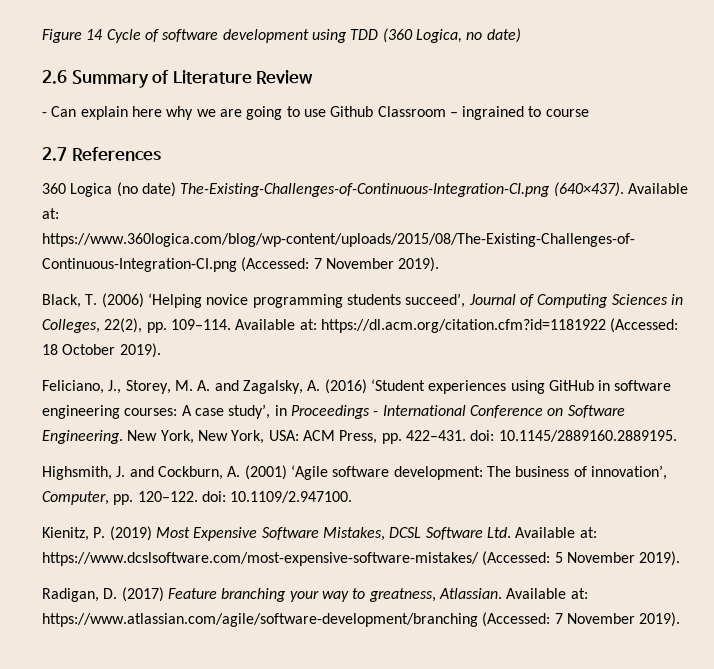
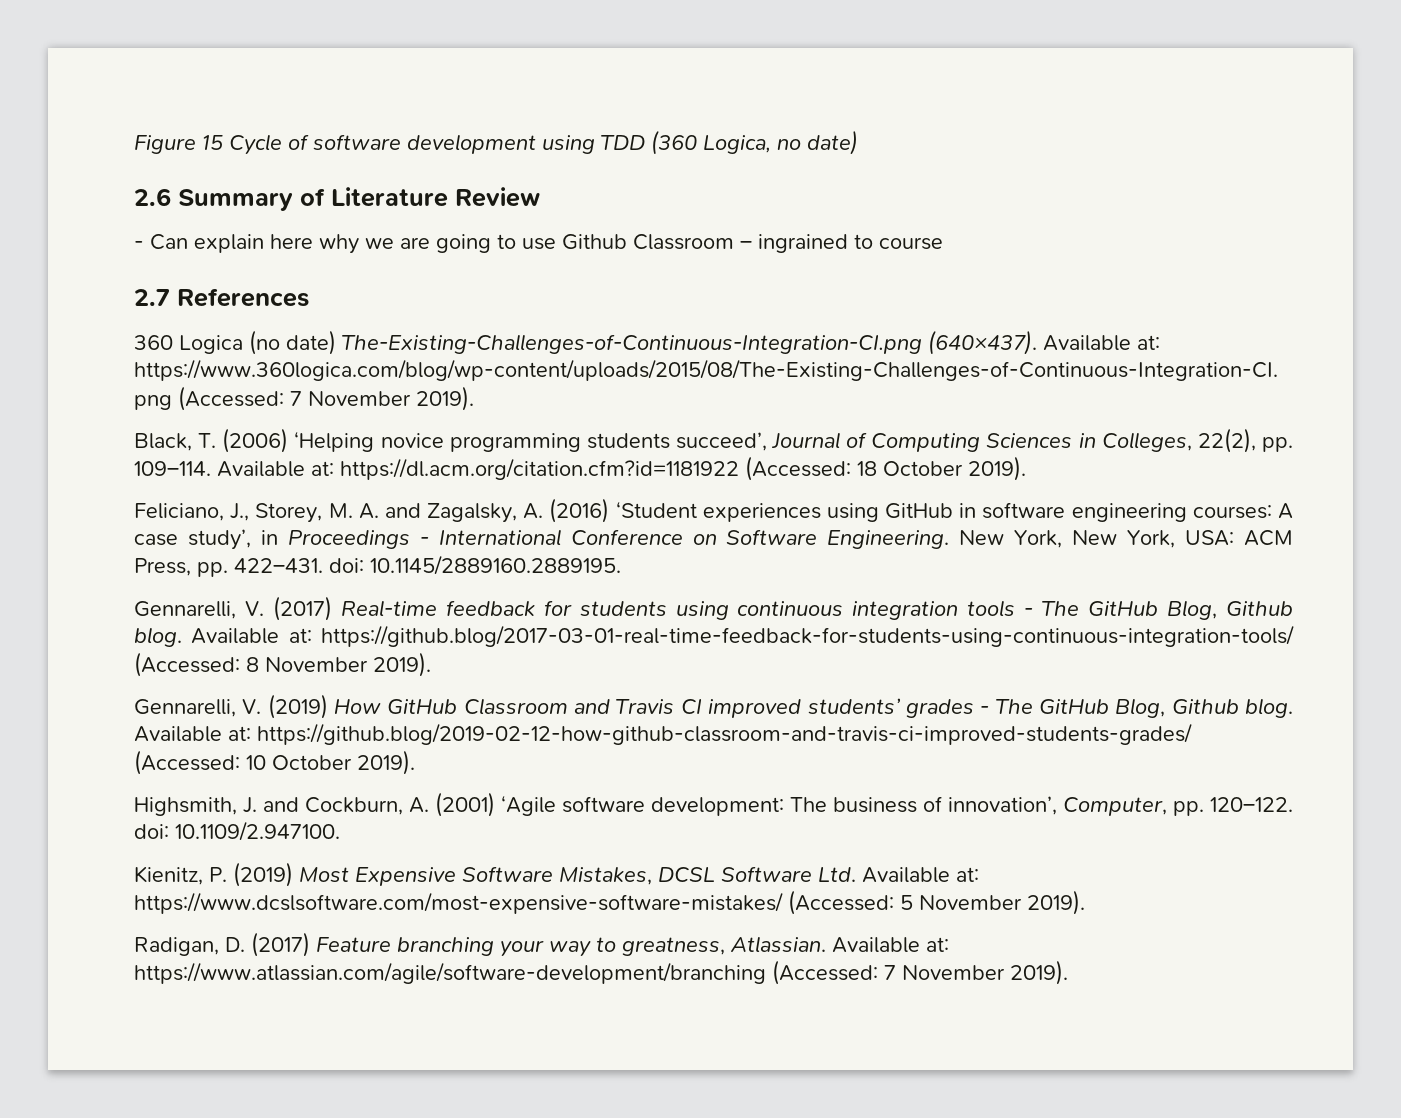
- Figure 14 Cycle of software development using TDD (360 Logica, no date)
+ Figure 15 Cycle of software development using TDD (360 Logica, no date)
+ Gennarelli, V. (2017) Real-time feedback for students using continuous integration tools - The GitHub Blog, Github blog. Available at: https://github.blog/2017-03-01-real-time-feedback-for-students-using-continuous-integration-tools/ (Accessed: 8 November 2019).
+ Gennarelli, V. (2019) How GitHub Classroom and Travis CI improved students’ grades - The GitHub Blog, Github blog. Available at: https://github.blog/2019-02-12-how-github-classroom-and-travis-ci-improved-students-grades/ (Accessed: 10 October 2019).

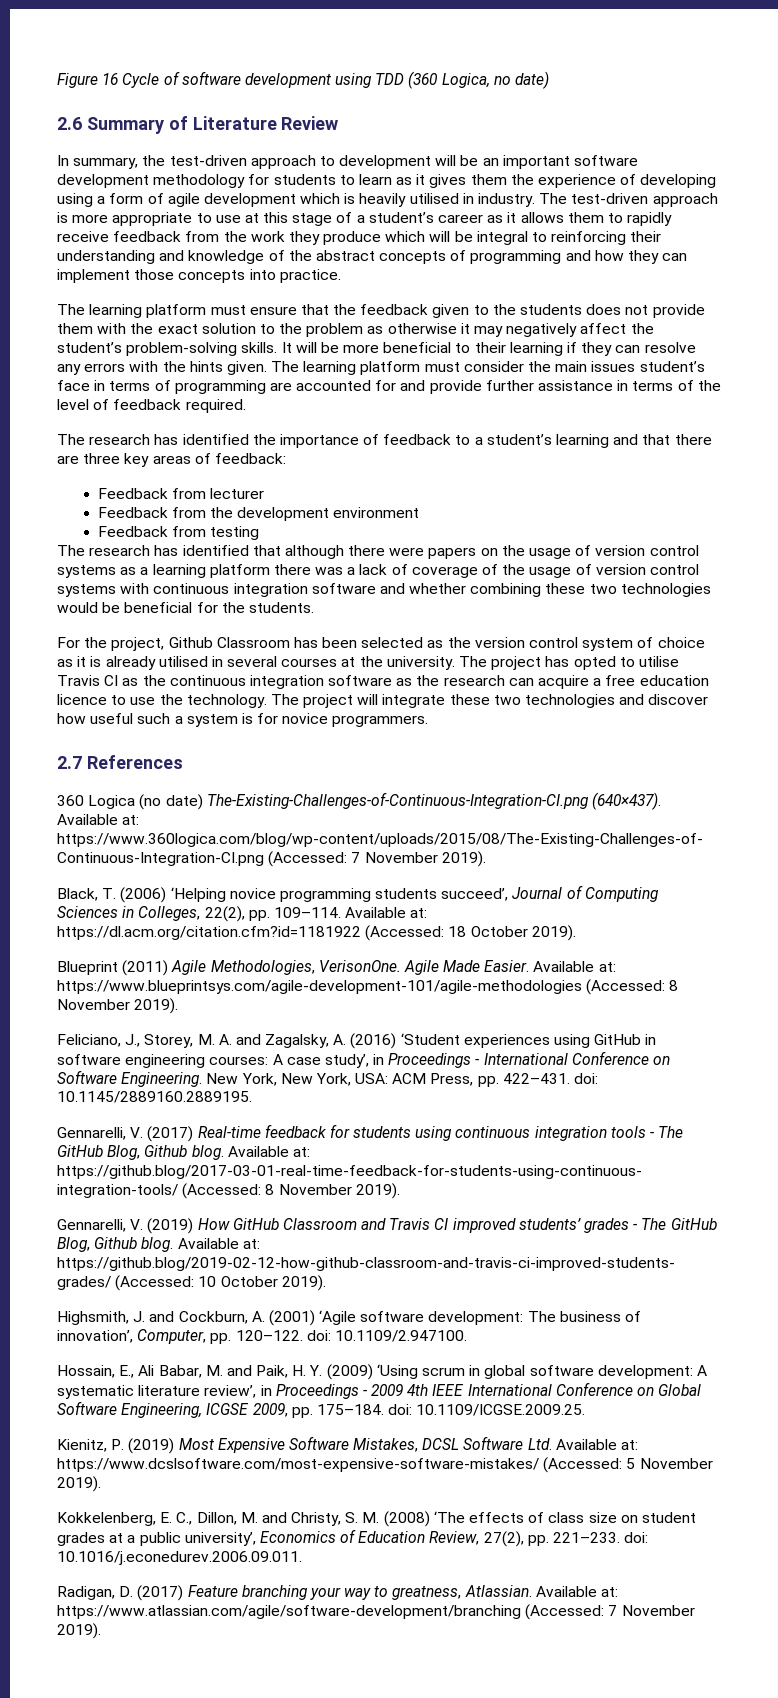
- Figure 15 Cycle of software development using TDD (360 Logica, no date)
+ Figure 16 Cycle of software development using TDD (360 Logica, no date)
- - Can explain here why we are going to use Github Classroom – ingrained to course
+ In summary, the test-driven approach to development will be an important software development methodology for students to learn as it gives them the experience of developing using a form of agile development which is heavily utilised in industry. The test-driven approach is more appropriate to use at this stage of a student’s career as it allows them to rapidly receive feedback from the work they produce which will be integral to reinforcing their understanding and knowledge of the abstract concepts of programming and how they can implement those concepts into practice.
+ The learning platform must ensure that the feedback given to the students does not provide them with the exact solution to the problem as otherwise it may negatively affect the student’s problem-solving skills. It will be more beneficial to their learning if they can resolve any errors with the hints given. The learning platform must consider the main issues student’s face in terms of programming are accounted for and provide further assistance in terms of the level of feedback required.
+ The research has identified the importance of feedback to a student’s learning and that there are three key areas of feedback:
+ Feedback from lecturer
+ Feedback from the development environment
+ Feedback from testing
+ The research has identified that although there were papers on the usage of version control systems as a learning platform there was a lack of coverage of the usage of version control systems with continuous integration software and whether combining these two technologies would be beneficial for the students.
+ For the project, Github Classroom has been selected as the version control system of choice as it is already utilised in several courses at the university. The project has opted to utilise Travis CI as the continuous integration software as the research can acquire a free education licence to use the technology. The project will integrate these two technologies and discover how useful such a system is for novice programmers.
+ Blueprint (2011) Agile Methodologies, VerisonOne. Agile Made Easier. Available at: https://www.blueprintsys.com/agile-development-101/agile-methodologies (Accessed: 8 November 2019).
+ Hossain, E., Ali Babar, M. and Paik, H. Y. (2009) ‘Using scrum in global software development: A systematic literature review’, in Proceedings - 2009 4th IEEE International Conference on Global Software Engineering, ICGSE 2009, pp. 175–184. doi: 10.1109/ICGSE.2009.25.
+ Kokkelenberg, E. C., Dillon, M. and Christy, S. M. (2008) ‘The effects of class size on student grades at a public university’, Economics of Education Review, 27(2), pp. 221–233. doi: 10.1016/j.econedurev.2006.09.011.

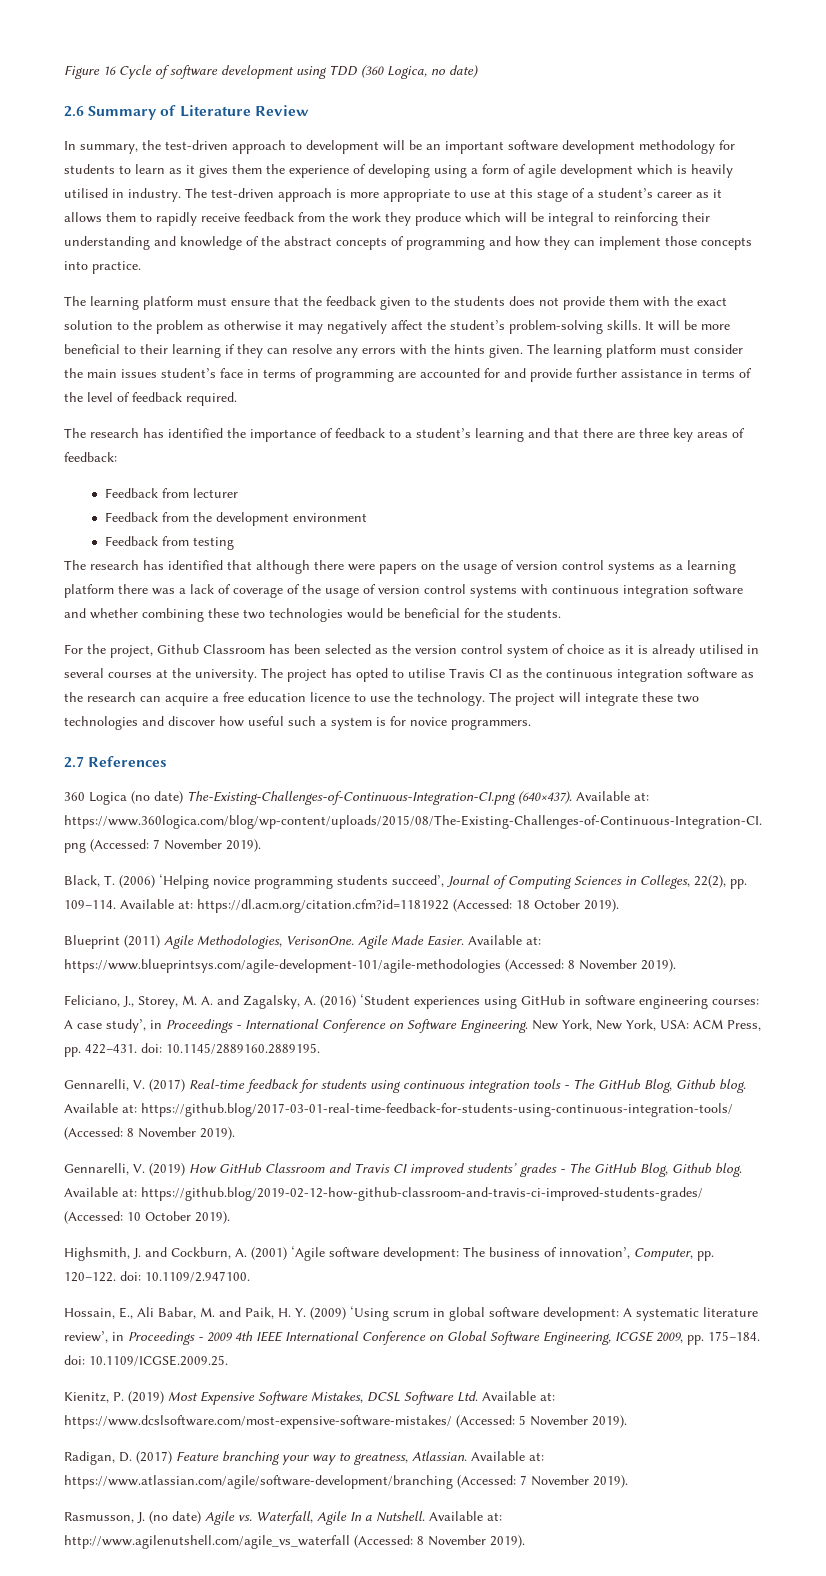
- Kokkelenberg, E. C., Dillon, M. and Christy, S. M. (2008) ‘The effects of class size on student grades at a public university’, Economics of Education Review, 27(2), pp. 221–233. doi: 10.1016/j.econedurev.2006.09.011.
+ Rasmusson, J. (no date) Agile vs. Waterfall, Agile In a Nutshell. Available at: http://www.agilenutshell.com/agile_vs_waterfall (Accessed: 8 November 2019).

